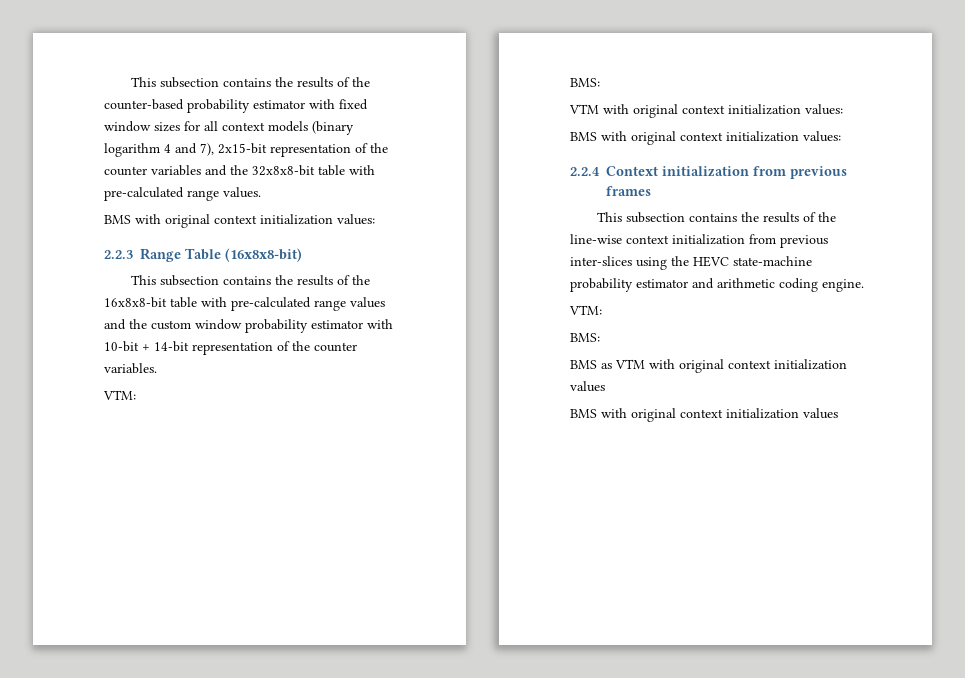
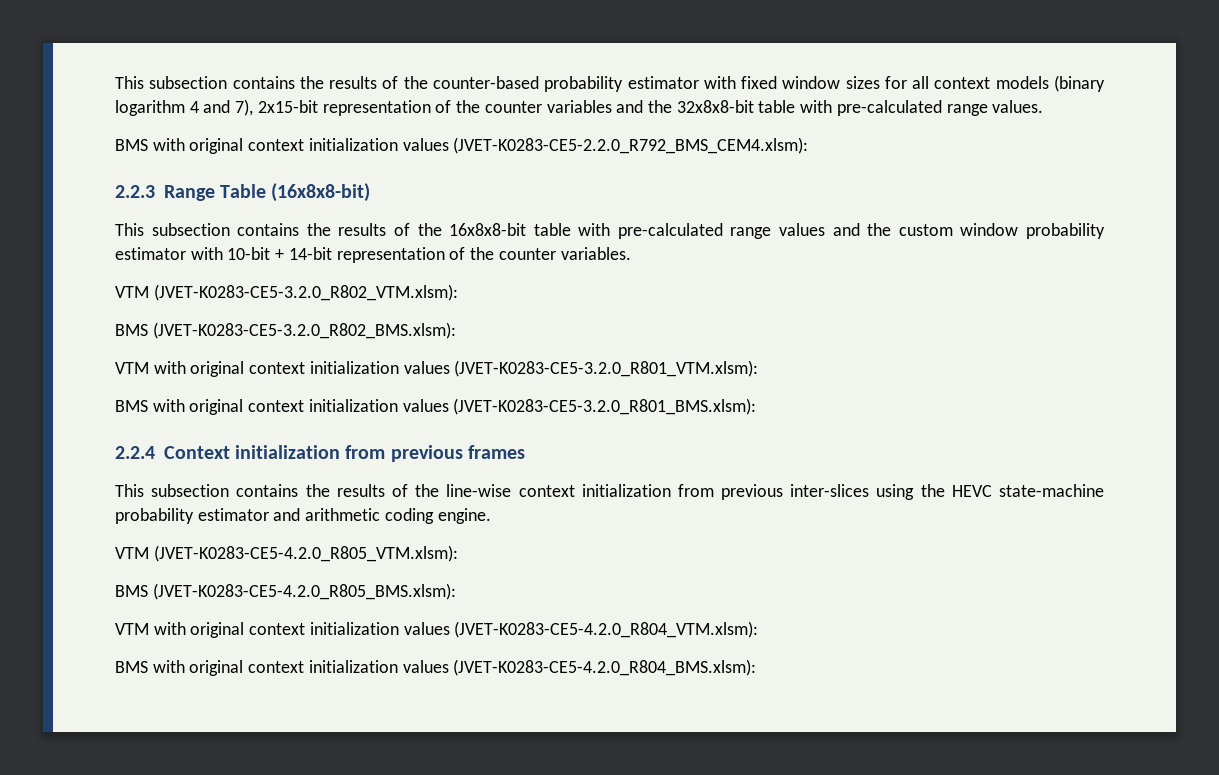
  This subsection contains the results of the counter-based probability estimator with fixed window sizes for all context models (binary logarithm 4 and 7), 2x15-bit representation of the counter variables and the 32x8x8-bit table with pre-calculated range values.
- BMS with original context initialization values:
+ BMS with original context initialization values (JVET-K0283-CE5-2.2.0_R792_BMS_CEM4.xlsm):
  This subsection contains the results of the 16x8x8-bit table with pre-calculated range values and the custom window probability estimator with 10-bit + 14-bit representation of the counter variables.
- VTM:
- BMS:
- VTM with original context initialization values:
- BMS with original context initialization values:
+ VTM (JVET-K0283-CE5-3.2.0_R802_VTM.xlsm):
+ BMS (JVET-K0283-CE5-3.2.0_R802_BMS.xlsm):
+ VTM with original context initialization values (JVET-K0283-CE5-3.2.0_R801_VTM.xlsm):
+ BMS with original context initialization values (JVET-K0283-CE5-3.2.0_R801_BMS.xlsm):
  This subsection contains the results of the line-wise context initialization from previous inter-slices using the HEVC state-machine probability estimator and arithmetic coding engine.
- VTM:
- BMS:
- BMS as VTM with original context initialization values
- BMS with original context initialization values
+ VTM (JVET-K0283-CE5-4.2.0_R805_VTM.xlsm):
+ BMS (JVET-K0283-CE5-4.2.0_R805_BMS.xlsm):
+ VTM with original context initialization values (JVET-K0283-CE5-4.2.0_R804_VTM.xlsm):
+ BMS with original context initialization values (JVET-K0283-CE5-4.2.0_R804_BMS.xlsm):

